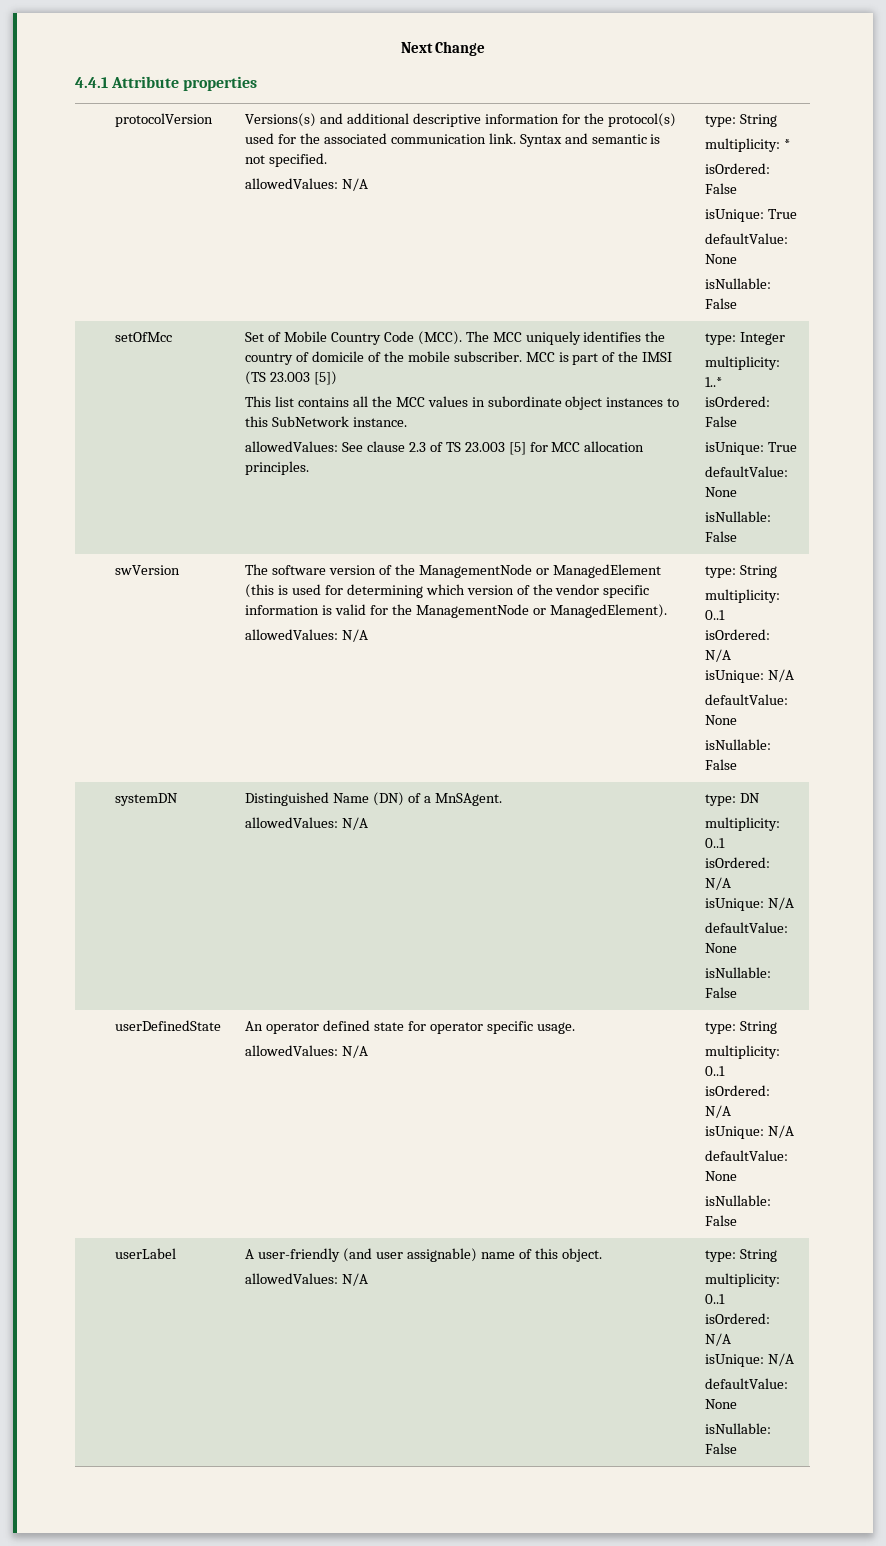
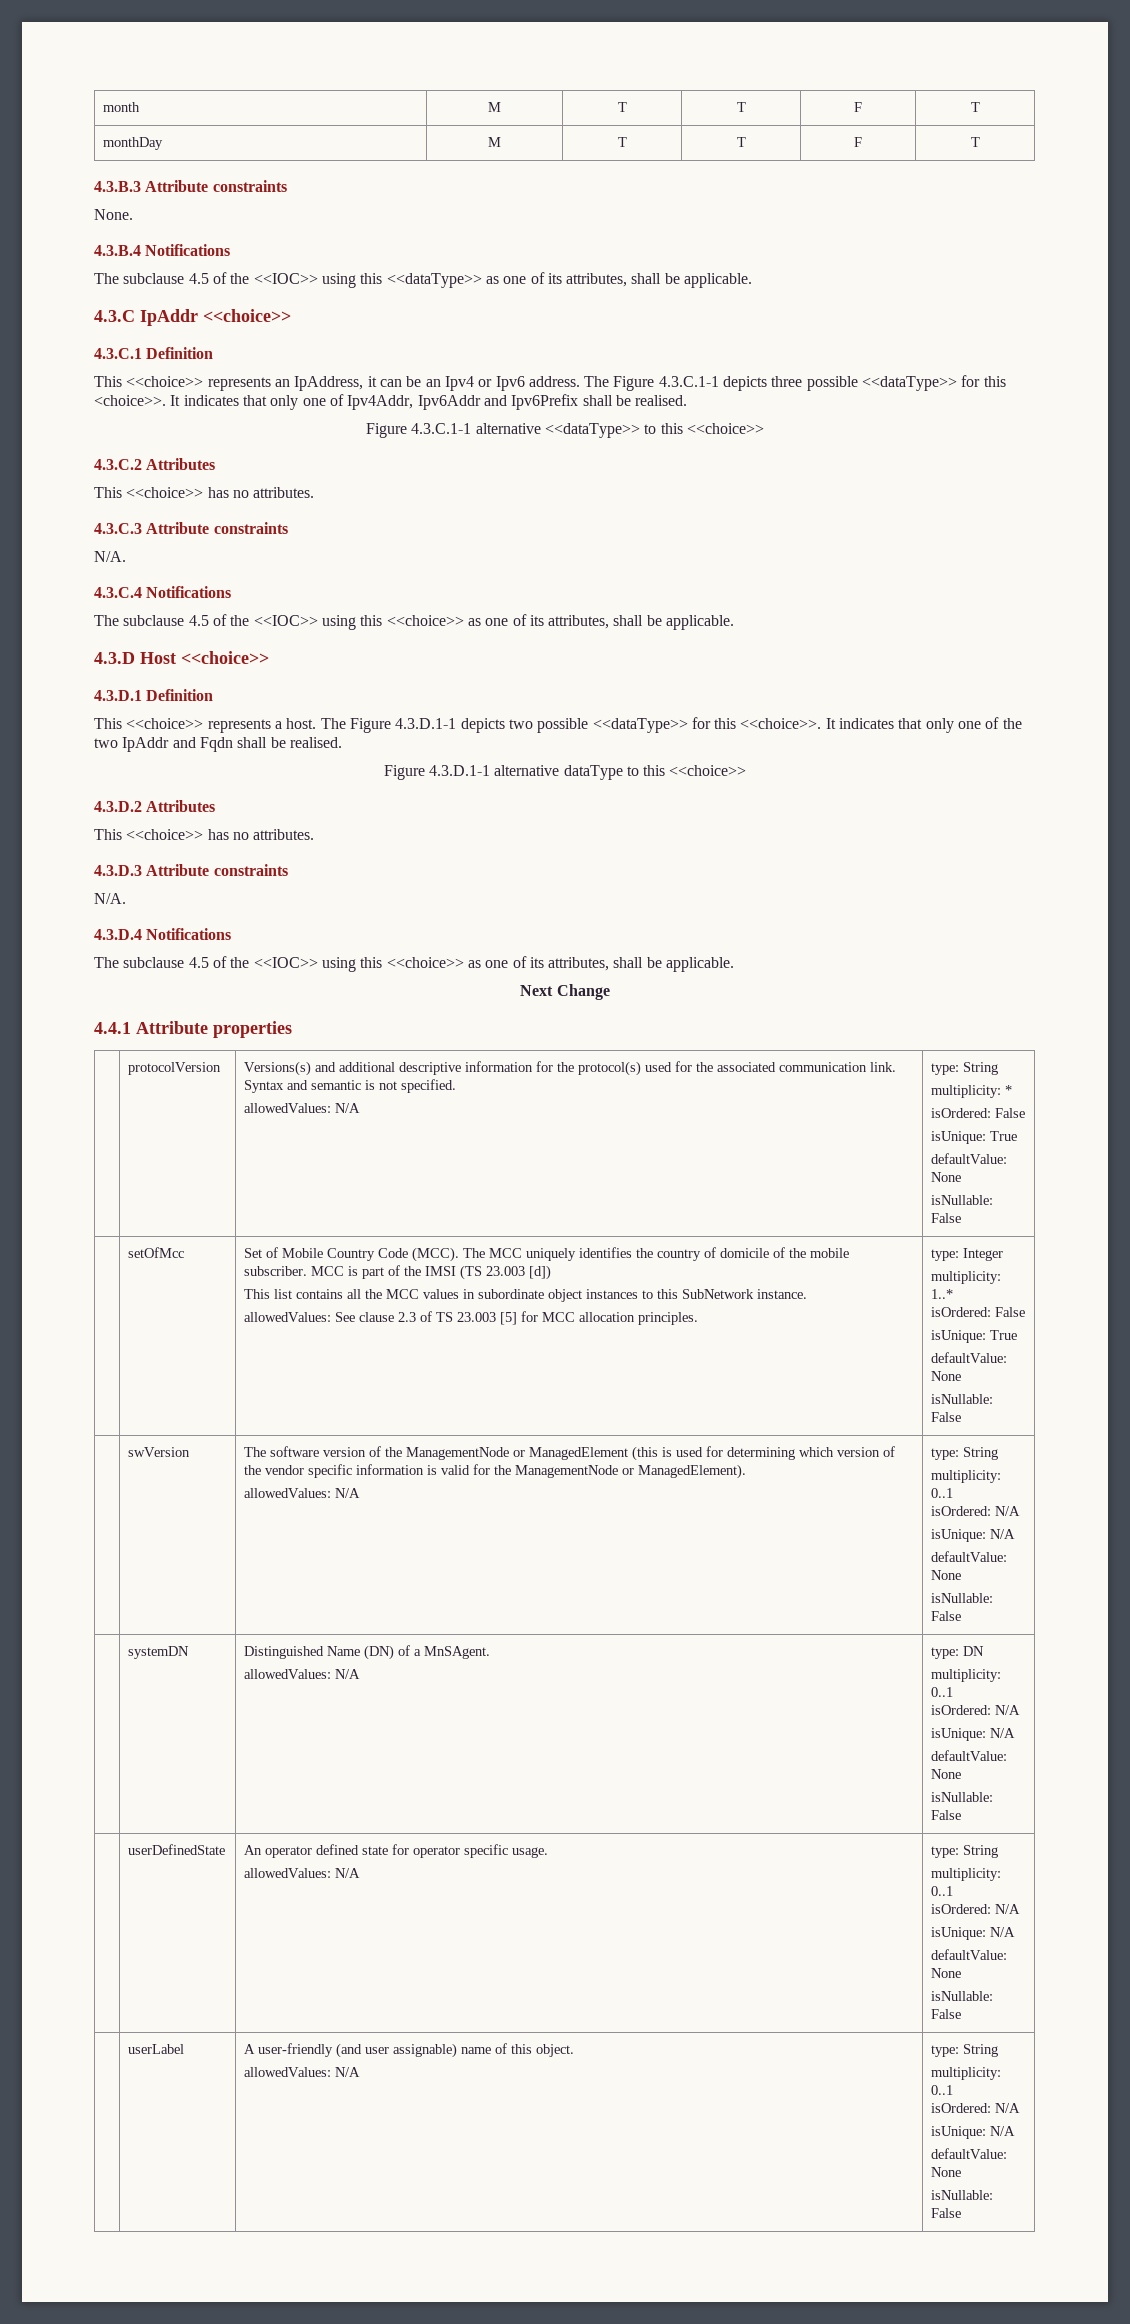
+ month | M | T | T | F | T
+ monthDay | M | T | T | F | T
+ 4.3.B.3 Attribute constraints
+ None.
+ 4.3.B.4 Notifications
+ The subclause 4.5 of the <<IOC>> using this <<dataType>> as one of its attributes, shall be applicable.
+ 4.3.C IpAddr <<choice>>
+ 4.3.C.1 Definition
+ This <<choice>> represents an IpAddress, it can be an Ipv4 or Ipv6 address. The Figure 4.3.C.1-1 depicts three possible <<dataType>> for this <choice>>. It indicates that only one of Ipv4Addr, Ipv6Addr and Ipv6Prefix shall be realised.
+ Figure 4.3.C.1-1 alternative <<dataType>> to this <<choice>>
+ 4.3.C.2 Attributes
+ This <<choice>> has no attributes.
+ 4.3.C.3 Attribute constraints
+ N/A.
+ 4.3.C.4 Notifications
+ The subclause 4.5 of the <<IOC>> using this <<choice>> as one of its attributes, shall be applicable.
+ 4.3.D Host <<choice>>
+ 4.3.D.1 Definition
+ This <<choice>> represents a host. The Figure 4.3.D.1-1 depicts two possible <<dataType>> for this <<choice>>. It indicates that only one of the two IpAddr and Fqdn shall be realised.
+ Figure 4.3.D.1-1 alternative dataType to this <<choice>>
+ 4.3.D.2 Attributes
+ This <<choice>> has no attributes.
+ 4.3.D.3 Attribute constraints
+ N/A.
+ 4.3.D.4 Notifications
+ The subclause 4.5 of the <<IOC>> using this <<choice>> as one of its attributes, shall be applicable.
- MCC is part of the IMSI (TS 23.003 [5])
+ MCC is part of the IMSI (TS 23.003 [d])

